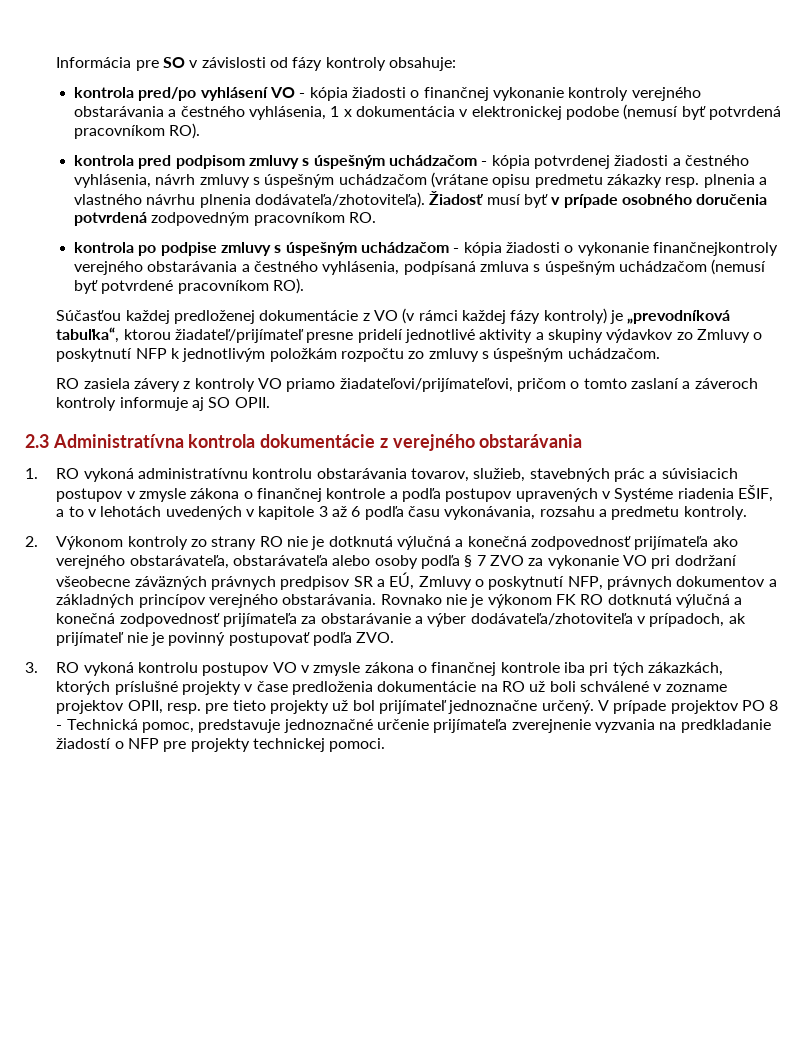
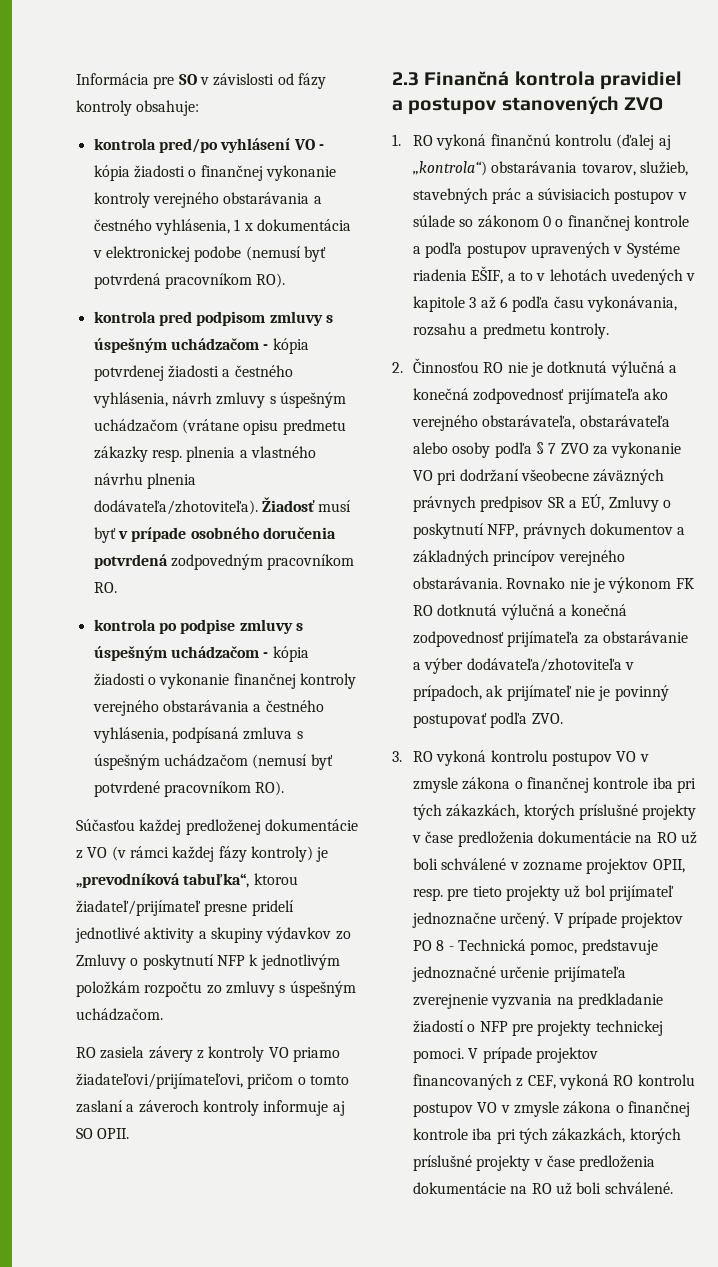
- kontrola po podpise zmluvy s úspešným uchádzačom - kópia žiadosti o vykonanie finančnejkontroly verejného obstarávania a čestného vyhlásenia, podpísaná zmluva s úspešným uchádzačom (nemusí byť potvrdené pracovníkom RO).
+ kontrola po podpise zmluvy s úspešným uchádzačom - kópia žiadosti o vykonanie finančnej kontroly verejného obstarávania a čestného vyhlásenia, podpísaná zmluva s úspešným uchádzačom (nemusí byť potvrdené pracovníkom RO).
- 2.3 Administratívna kontrola dokumentácie z verejného obstarávania
- 1. RO vykoná administratívnu kontrolu obstarávania tovarov, služieb, stavebných prác a súvisiacich postupov v zmysle zákona o finančnej kontrole a podľa postupov upravených v Systéme riadenia EŠIF, a to v lehotách uvedených v kapitole 3 až 6 podľa času vykonávania, rozsahu a predmetu kontroly.
+ 2.3 Finančná kontrola pravidiel a postupov stanovených ZVO
+ 1. RO vykoná finančnú kontrolu (ďalej aj „kontrola“) obstarávania tovarov, služieb, stavebných prác a súvisiacich postupov v súlade so zákonom 0 o finančnej kontrole a podľa postupov upravených v Systéme riadenia EŠIF, a to v lehotách uvedených v kapitole 3 až 6 podľa času vykonávania, rozsahu a predmetu kontroly.
- 2. Výkonom kontroly zo strany RO nie je dotknutá výlučná a konečná zodpovednosť prijímateľa ako verejného obstarávateľa, obstarávateľa alebo osoby podľa § 7 ZVO za vykonanie VO pri dodržaní všeobecne záväzných právnych predpisov SR a EÚ, Zmluvy o poskytnutí NFP, právnych dokumentov a základných princípov verejného obstarávania.
+ 2. Činnosťou RO nie je dotknutá výlučná a konečná zodpovednosť prijímateľa ako verejného obstarávateľa, obstarávateľa alebo osoby podľa § 7 ZVO za vykonanie VO pri dodržaní všeobecne záväzných právnych predpisov SR a EÚ, Zmluvy o poskytnutí NFP, právnych dokumentov a základných princípov verejného obstarávania.
+ V prípade projektov financovaných z CEF, vykoná RO kontrolu postupov VO v zmysle zákona o finančnej kontrole iba pri tých zákazkách, ktorých príslušné projekty v čase predloženia dokumentácie na RO už boli schválené.

